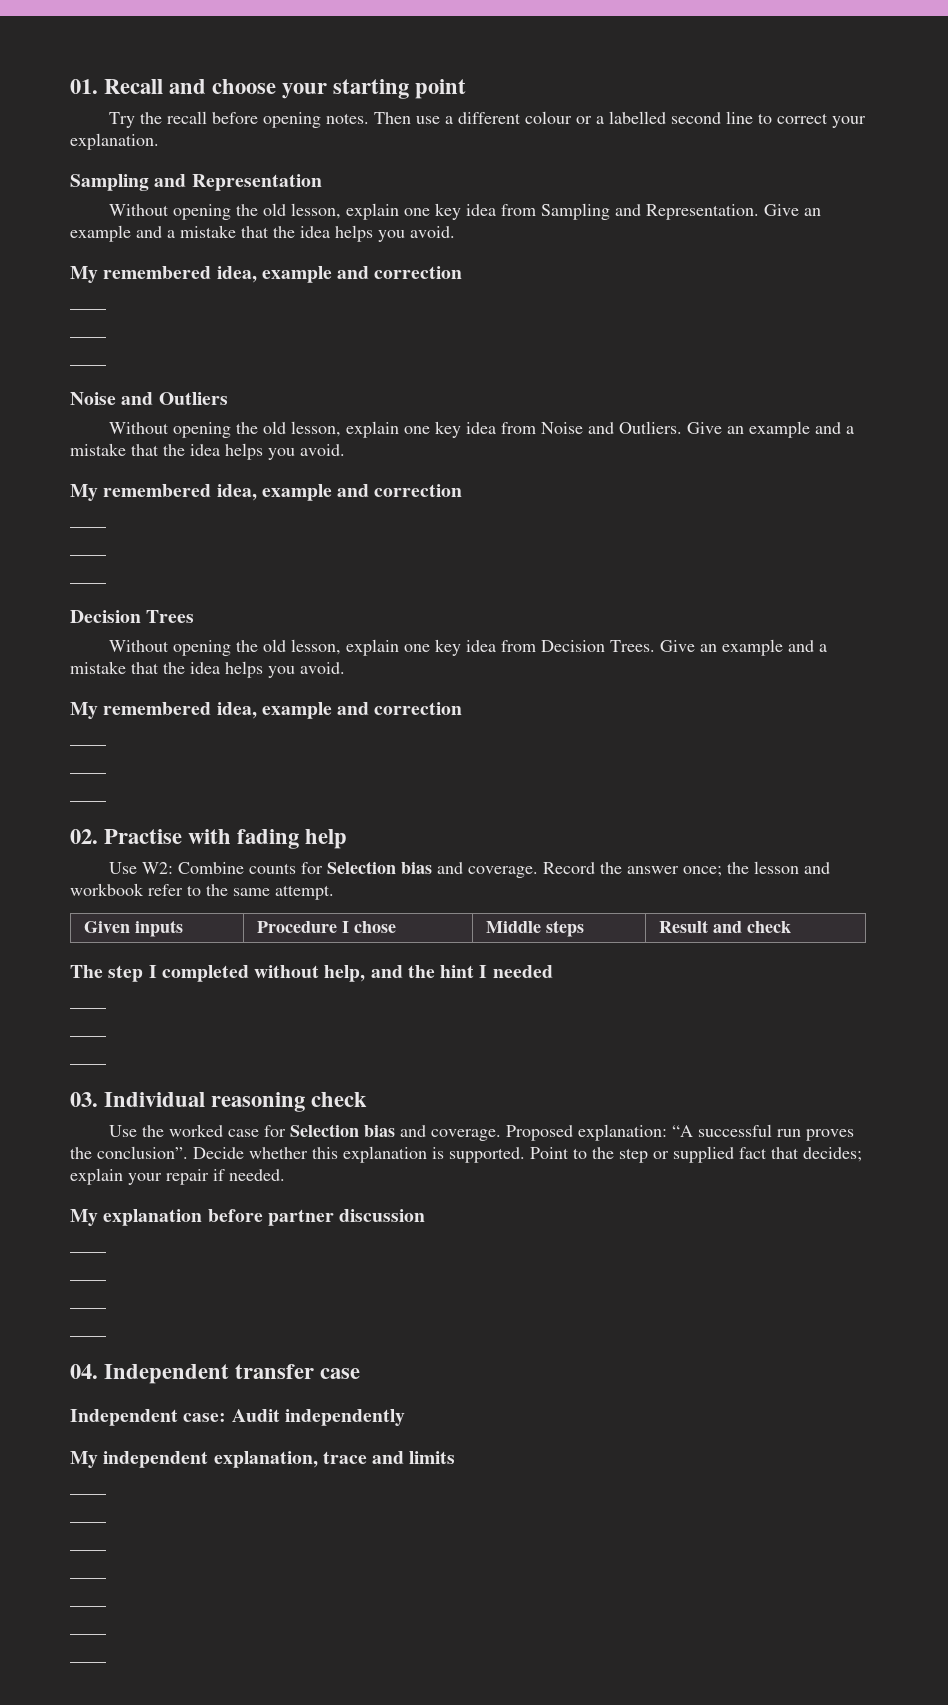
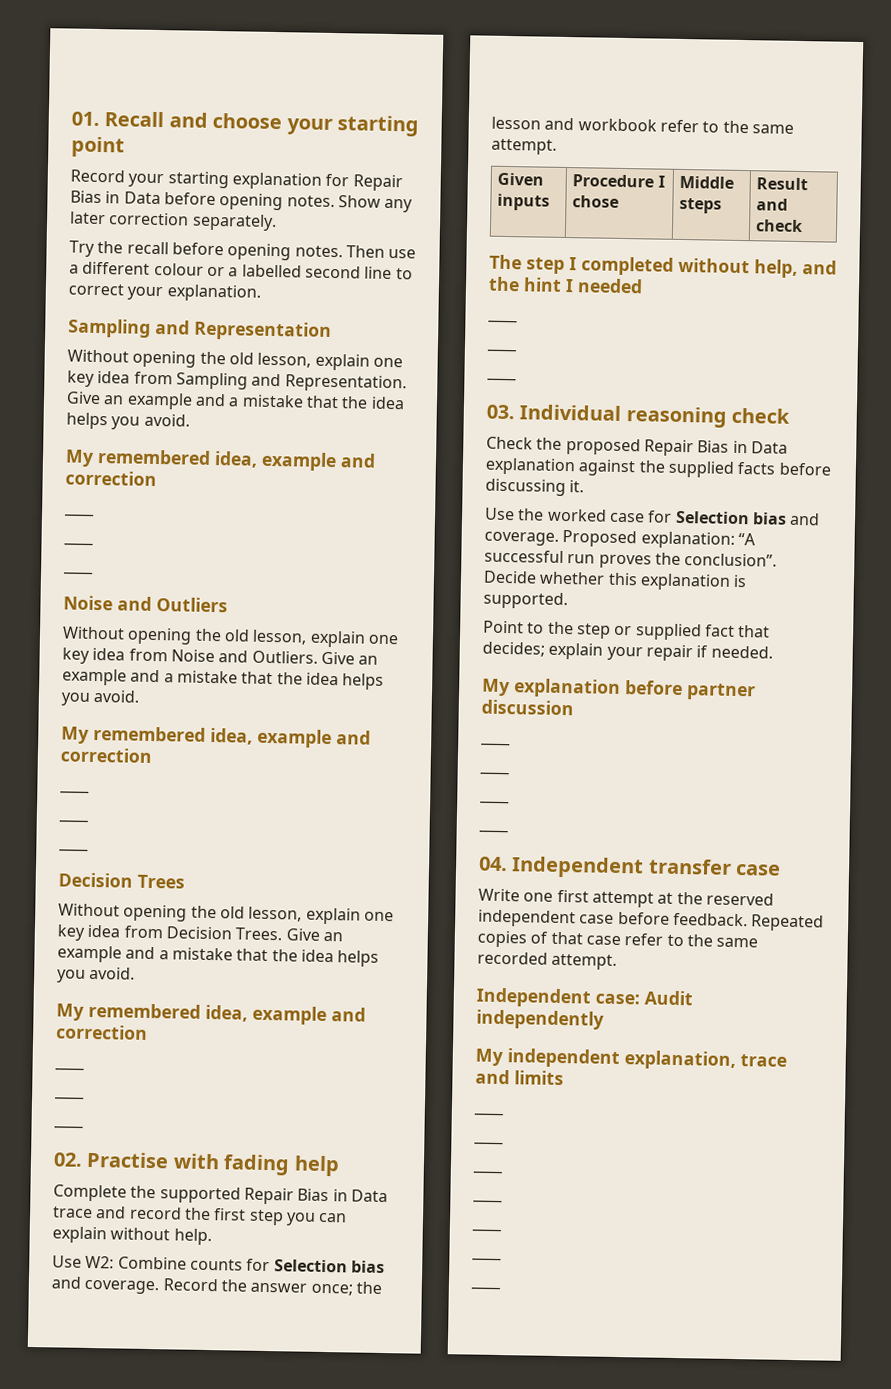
+ Record your starting explanation for Repair Bias in Data before opening notes. Show any later correction separately.
+ Complete the supported Repair Bias in Data trace and record the first step you can explain without help.
+ Check the proposed Repair Bias in Data explanation against the supplied facts before discussing it.
- Decide whether this explanation is supported. Point to the step or supplied fact that decides; explain your repair if needed.
+ Decide whether this explanation is supported.
+ Point to the step or supplied fact that decides; explain your repair if needed.
+ Write one first attempt at the reserved independent case before feedback. Repeated copies of that case refer to the same recorded attempt.

